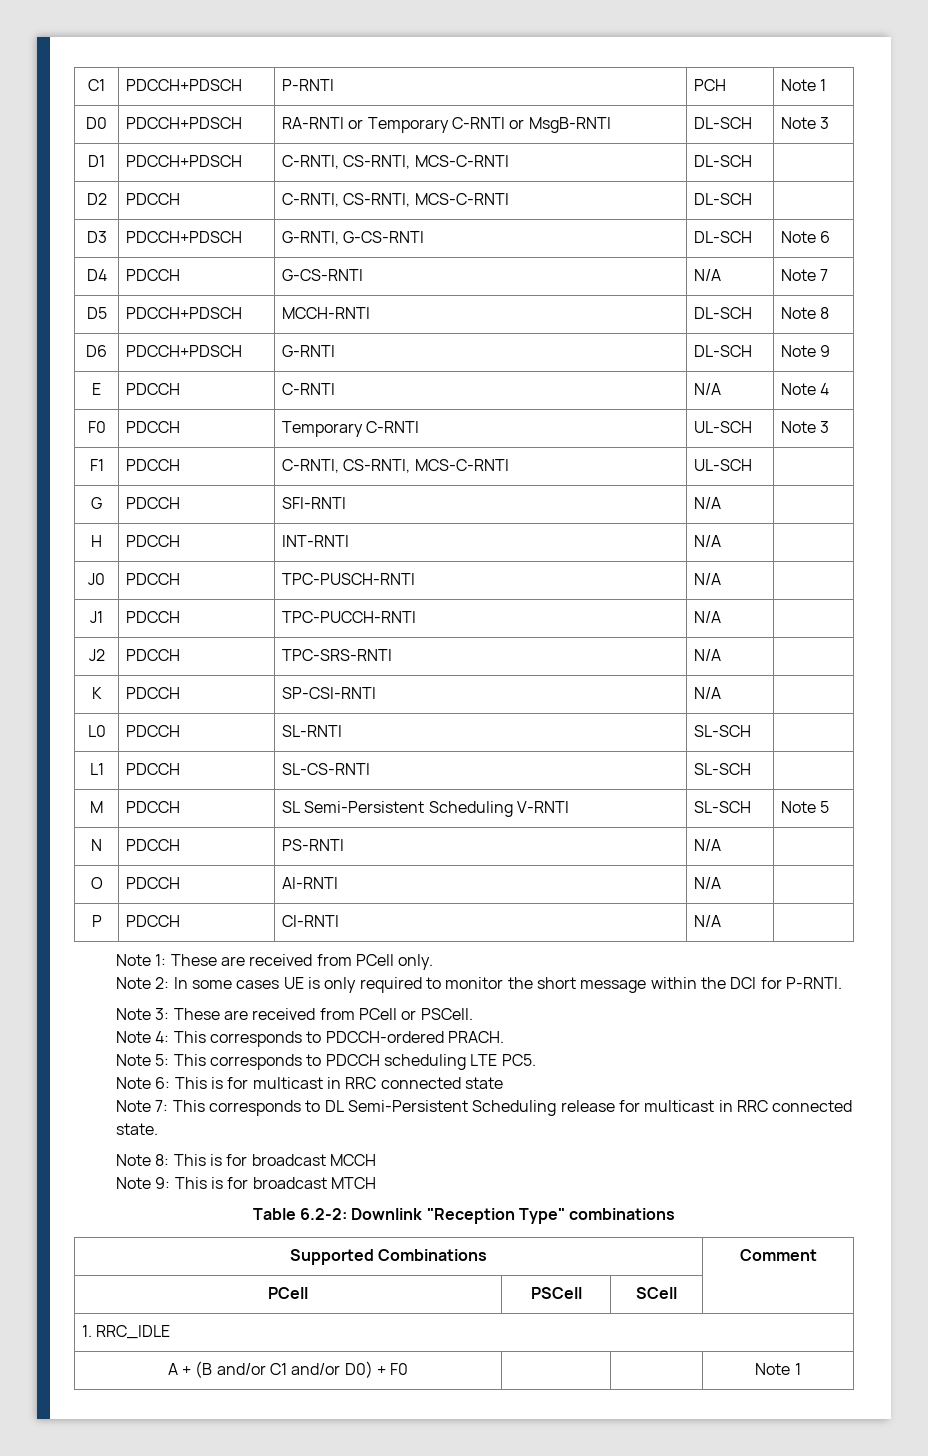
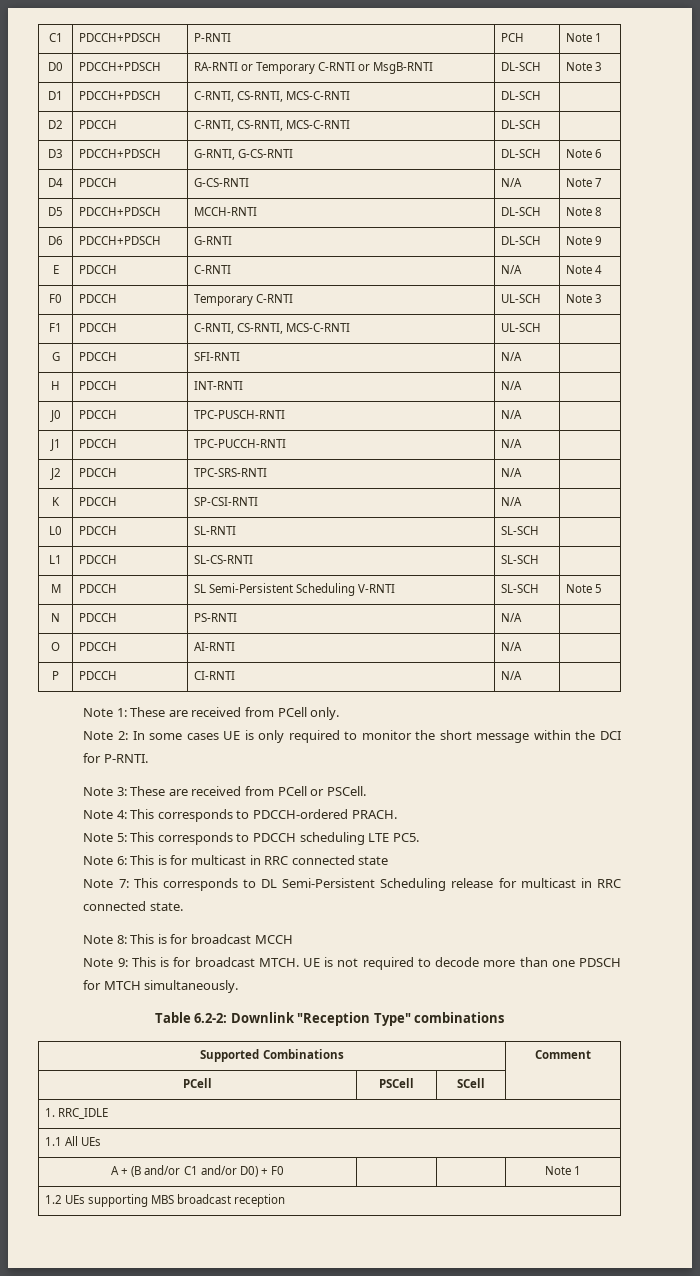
- Note 9: This is for broadcast MTCH
+ Note 9: This is for broadcast MTCH. UE is not required to decode more than one PDSCH for MTCH simultaneously.
+ 1.1 All UEs
+ 1.2 UEs supporting MBS broadcast reception

